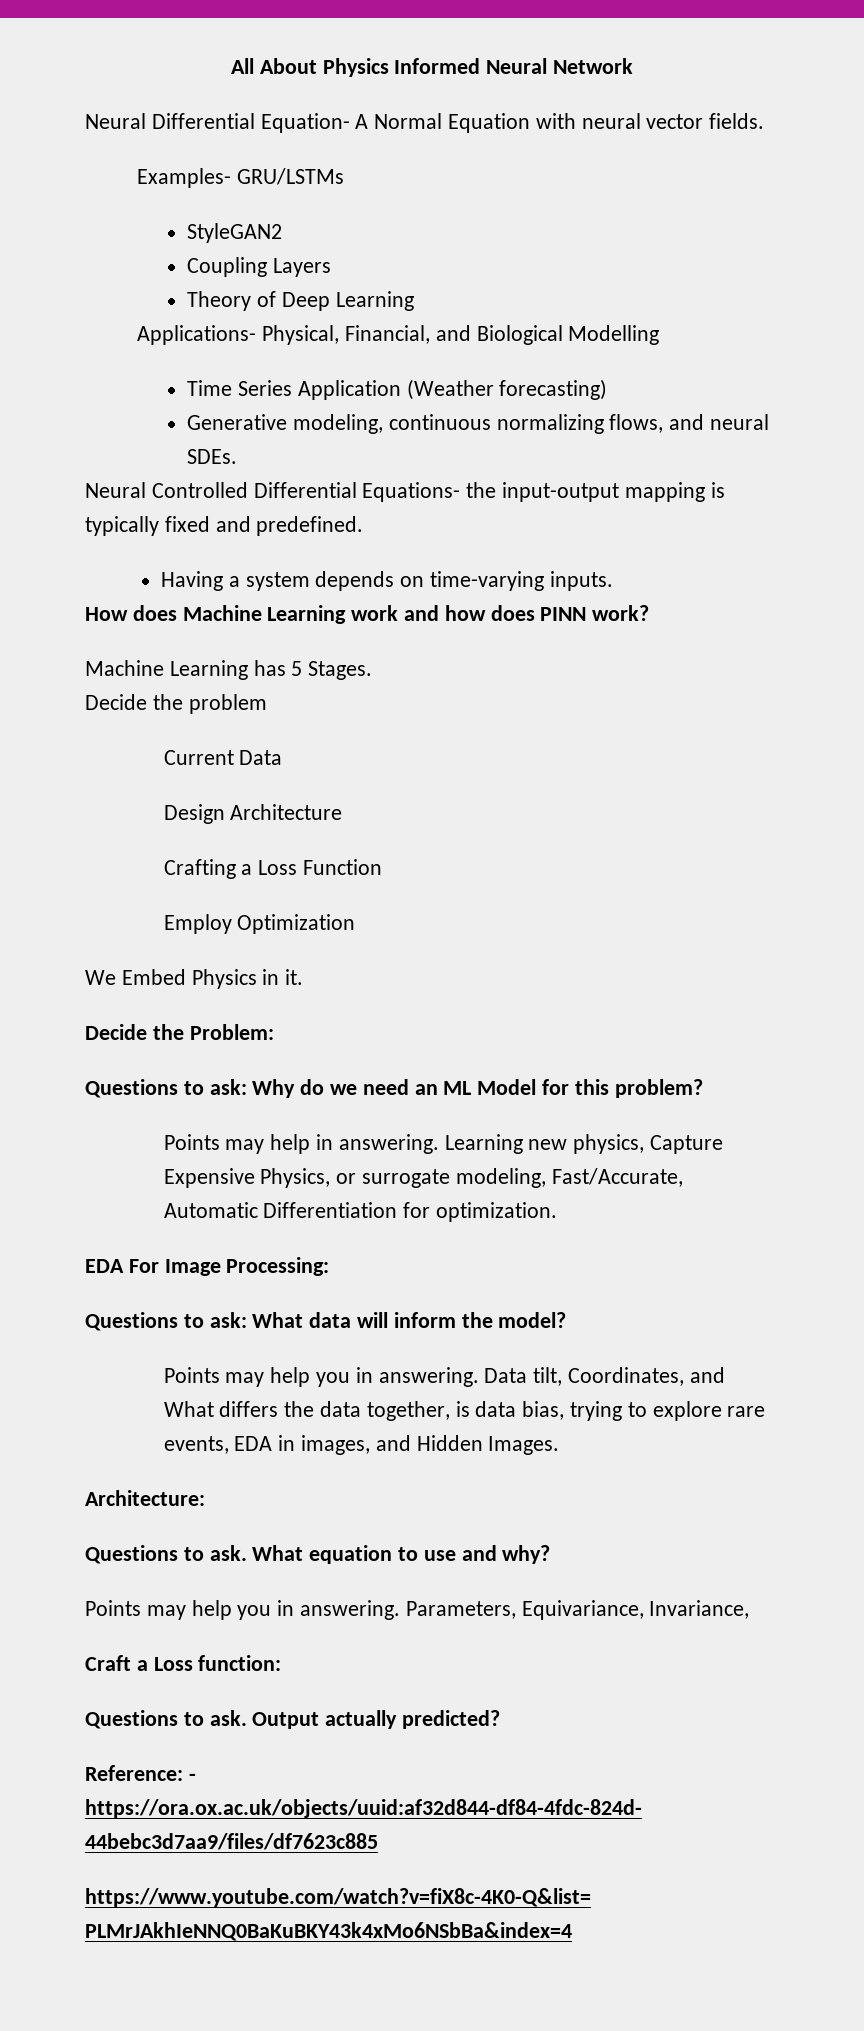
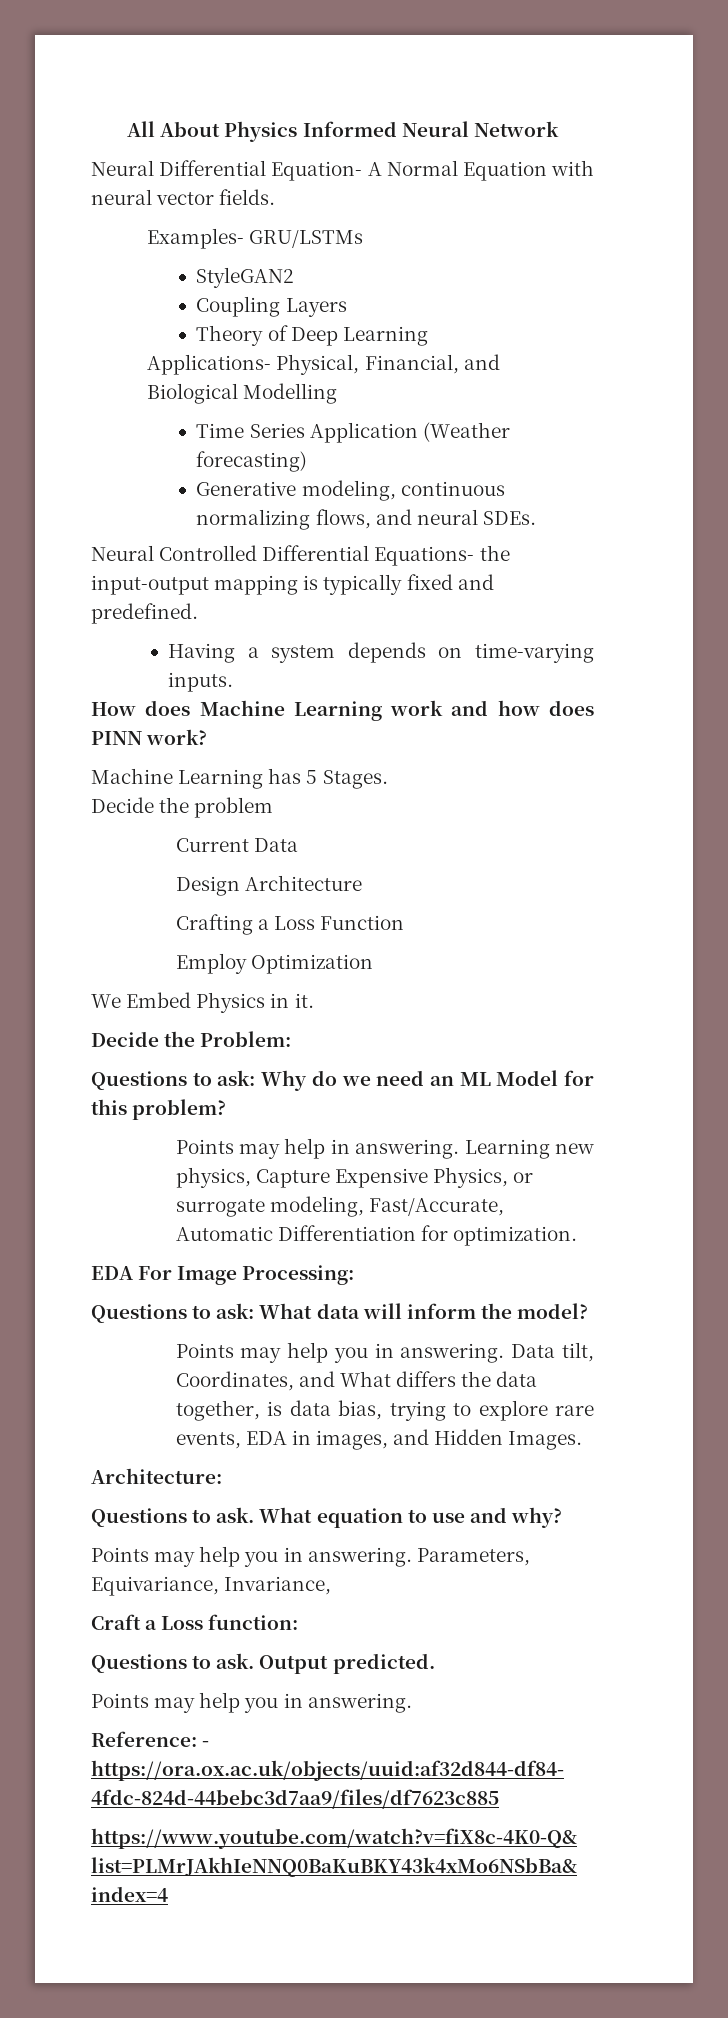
- Output actually predicted?
+ Output predicted.
+ Points may help you in answering.

